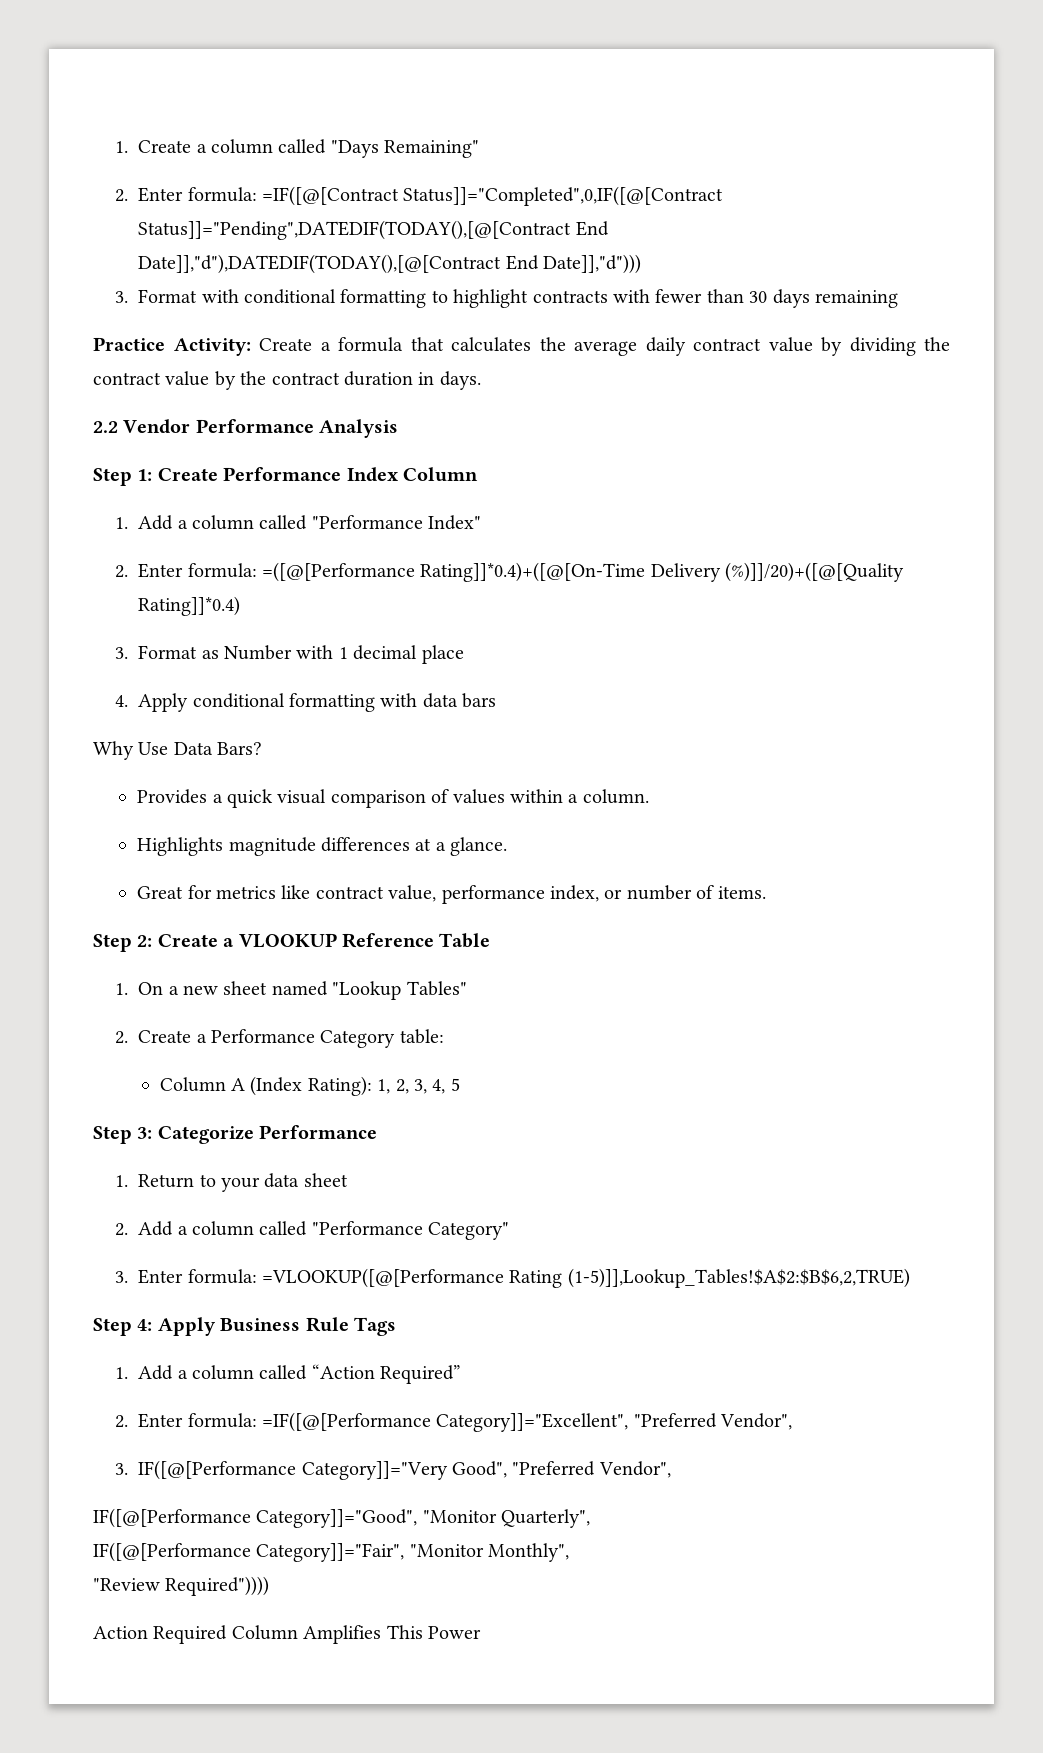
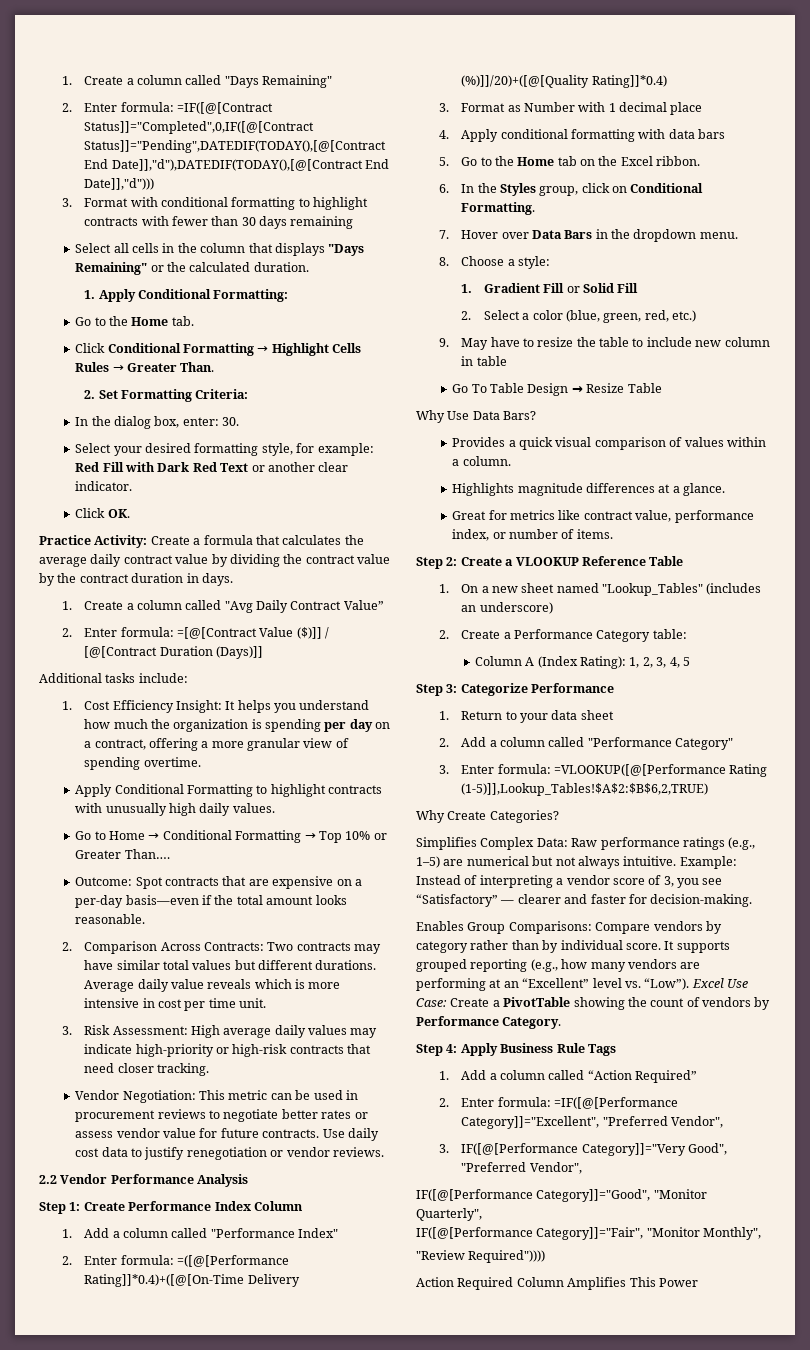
+ Select all cells in the column that displays "Days Remaining" or the calculated duration.
+ 1. Apply Conditional Formatting:
+ Go to the Home tab.
+ Click Conditional Formatting → Highlight Cells Rules → Greater Than.
+ 2. Set Formatting Criteria:
+ In the dialog box, enter: 30.
+ Select your desired formatting style, for example: Red Fill with Dark Red Text or another clear indicator.
+ Click OK.
+ 1. Create a column called "Avg Daily Contract Value”
+ 2. Enter formula: =[@[Contract Value ($)]] / [@[Contract Duration (Days)]]
+ Additional tasks include:
+ 1. Cost Efficiency Insight: It helps you understand how much the organization is spending per day on a contract, offering a more granular view of spending overtime.
+ Apply Conditional Formatting to highlight contracts with unusually high daily values.
+ Go to Home → Conditional Formatting → Top 10% or Greater Than….
+ Outcome: Spot contracts that are expensive on a per-day basis—even if the total amount looks reasonable.
+ 2. Comparison Across Contracts: Two contracts may have similar total values but different durations. Average daily value reveals which is more intensive in cost per time unit.
+ 3. Risk Assessment: High average daily values may indicate high-priority or high-risk contracts that need closer tracking.
+ Vendor Negotiation: This metric can be used in procurement reviews to negotiate better rates or assess vendor value for future contracts. Use daily cost data to justify renegotiation or vendor reviews.
+ 5. Go to the Home tab on the Excel ribbon.
+ 6. In the Styles group, click on Conditional Formatting.
+ 7. Hover over Data Bars in the dropdown menu.
+ 8. Choose a style:
+ 1. Gradient Fill or Solid Fill
+ 2. Select a color (blue, green, red, etc.)
+ 9. May have to resize the table to include new column in table
+ Go To Table Design → Resize Table
- 1. On a new sheet named "Lookup Tables"
+ 1. On a new sheet named "Lookup_Tables" (includes an underscore)
+ Why Create Categories?
+ Simplifies Complex Data: Raw performance ratings (e.g., 1–5) are numerical but not always intuitive. Example: Instead of interpreting a vendor score of 3, you see “Satisfactory” — clearer and faster for decision-making.
+ Enables Group Comparisons: Compare vendors by category rather than by individual score. It supports grouped reporting (e.g., how many vendors are performing at an “Excellent” level vs. “Low”). Excel Use Case: Create a PivotTable showing the count of vendors by Performance Category.

